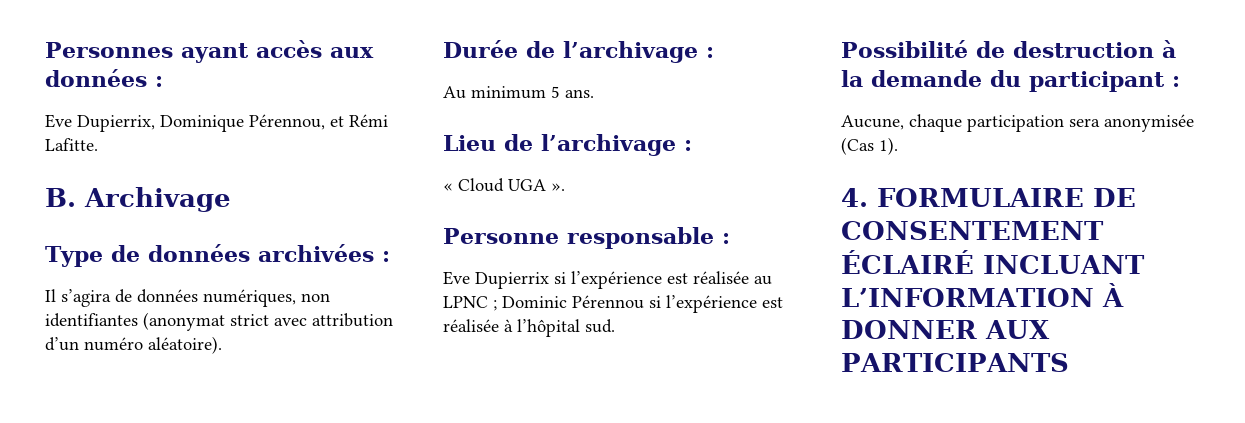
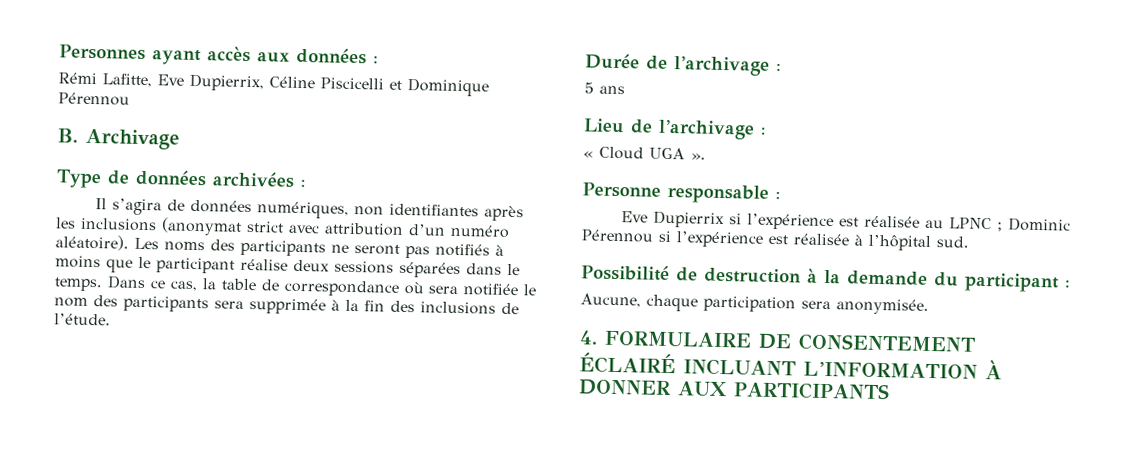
- Eve Dupierrix, Dominique Pérennou, et Rémi Lafitte.
+ Rémi Lafitte, Eve Dupierrix, Céline Piscicelli et Dominique Pérennou
- Il s’agira de données numériques, non identifiantes (anonymat strict avec attribution d’un numéro aléatoire).
+ Il s’agira de données numériques, non identifiantes après les inclusions (anonymat strict avec attribution d’un numéro aléatoire). Les noms des participants ne seront pas notifiés à moins que le participant réalise deux sessions séparées dans le temps. Dans ce cas, la table de correspondance où sera notifiée le nom des participants sera supprimée à la fin des inclusions de l’étude.
- Au minimum 5 ans.
+ 5 ans
- Aucune, chaque participation sera anonymisée (Cas 1).
+ Aucune, chaque participation sera anonymisée.

